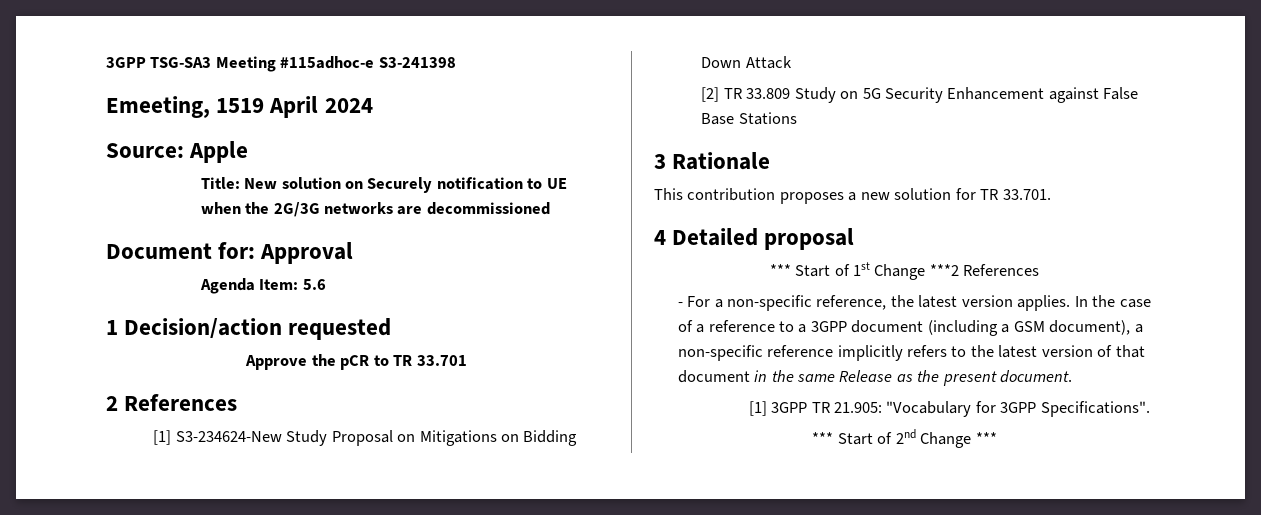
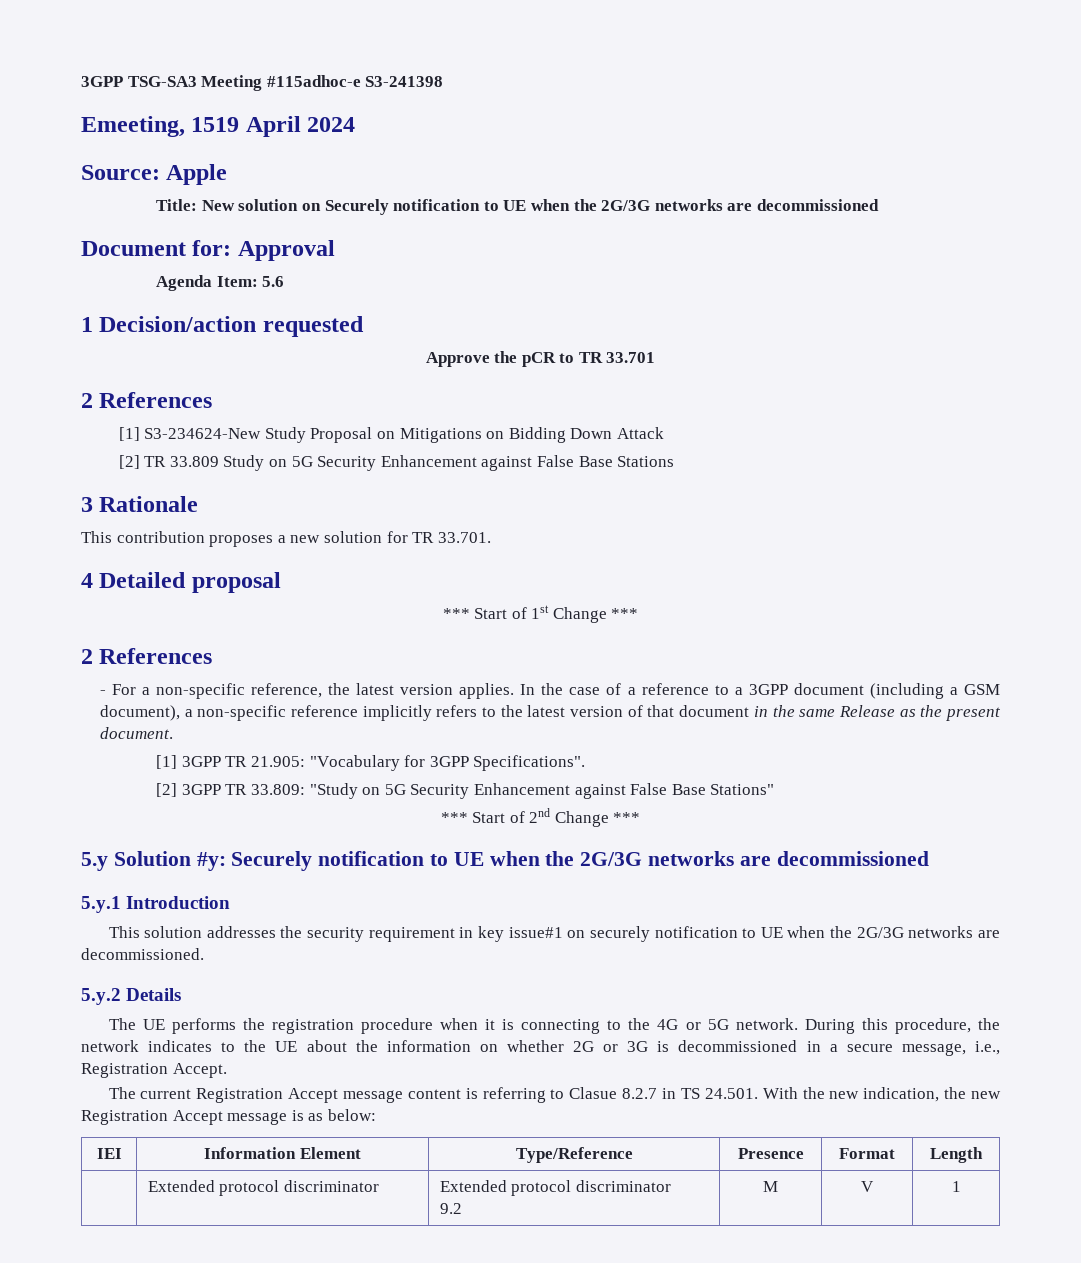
- *** Start of 1st Change ***2 References
+ *** Start of 1st Change ***
+ 2 References
+ [2] 3GPP TR 33.809: "Study on 5G Security Enhancement against False Base Stations"
+ 5.y Solution #y: Securely notification to UE when the 2G/3G networks are decommissioned
+ 5.y.1 Introduction
+ This solution addresses the security requirement in key issue#1 on securely notification to UE when the 2G/3G networks are decommissioned.
+ 5.y.2 Details
+ The UE performs the registration procedure when it is connecting to the 4G or 5G network. During this procedure, the network indicates to the UE about the information on whether 2G or 3G is decommissioned in a secure message, i.e., Registration Accept.
+ The current Registration Accept message content is referring to Clasue 8.2.7 in TS 24.501. With the new indication, the new Registration Accept message is as below:
+ IEI | Information Element | Type/Reference | Presence | Format | Length
+ | Extended protocol discriminator | Extended protocol discriminator
+ 9.2 | M | V | 1

